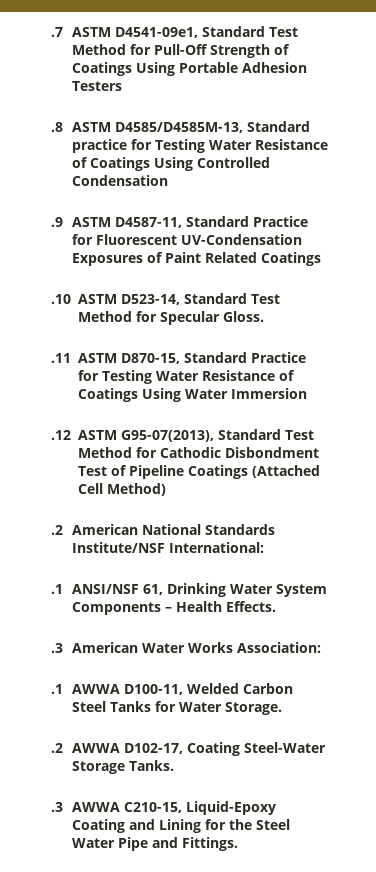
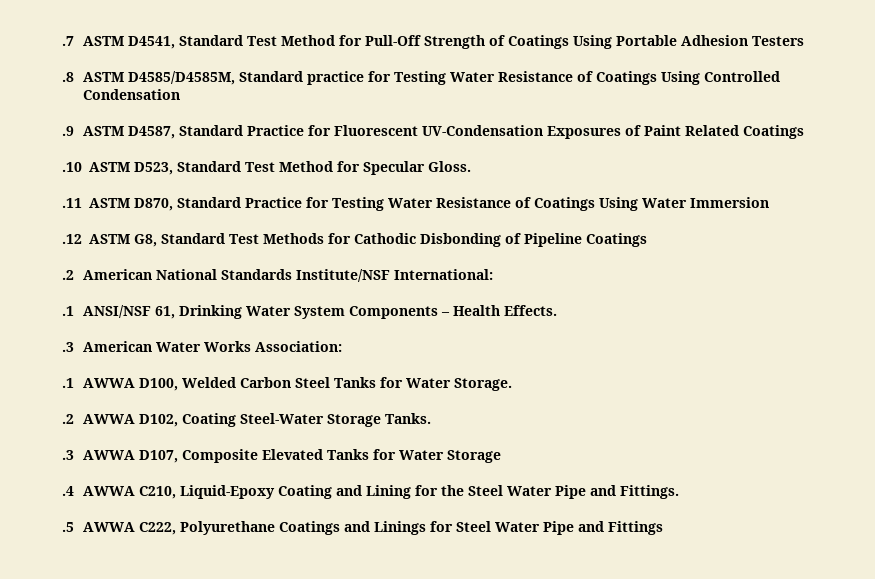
- .7 ASTM D4541-09e1, Standard Test Method for Pull-Off Strength of Coatings Using Portable Adhesion Testers
+ .7 ASTM D4541, Standard Test Method for Pull-Off Strength of Coatings Using Portable Adhesion Testers
- .8 ASTM D4585/D4585M-13, Standard practice for Testing Water Resistance of Coatings Using Controlled Condensation
+ .8 ASTM D4585/D4585M, Standard practice for Testing Water Resistance of Coatings Using Controlled Condensation
- .9 ASTM D4587-11, Standard Practice for Fluorescent UV-Condensation Exposures of Paint Related Coatings
+ .9 ASTM D4587, Standard Practice for Fluorescent UV-Condensation Exposures of Paint Related Coatings
- .10 ASTM D523-14, Standard Test Method for Specular Gloss.
+ .10 ASTM D523, Standard Test Method for Specular Gloss.
- .11 ASTM D870-15, Standard Practice for Testing Water Resistance of Coatings Using Water Immersion
+ .11 ASTM D870, Standard Practice for Testing Water Resistance of Coatings Using Water Immersion
- .12 ASTM G95-07(2013), Standard Test Method for Cathodic Disbondment Test of Pipeline Coatings (Attached Cell Method)
+ .12 ASTM G8, Standard Test Methods for Cathodic Disbonding of Pipeline Coatings
- .1 AWWA D100-11, Welded Carbon Steel Tanks for Water Storage.
+ .1 AWWA D100, Welded Carbon Steel Tanks for Water Storage.
- .2 AWWA D102-17, Coating Steel-Water Storage Tanks.
+ .2 AWWA D102, Coating Steel-Water Storage Tanks.
- .3 AWWA C210-15, Liquid-Epoxy Coating and Lining for the Steel Water Pipe and Fittings.
+ .3 AWWA D107, Composite Elevated Tanks for Water Storage
+ .4 AWWA C210, Liquid-Epoxy Coating and Lining for the Steel Water Pipe and Fittings.
+ .5 AWWA C222, Polyurethane Coatings and Linings for Steel Water Pipe and Fittings

